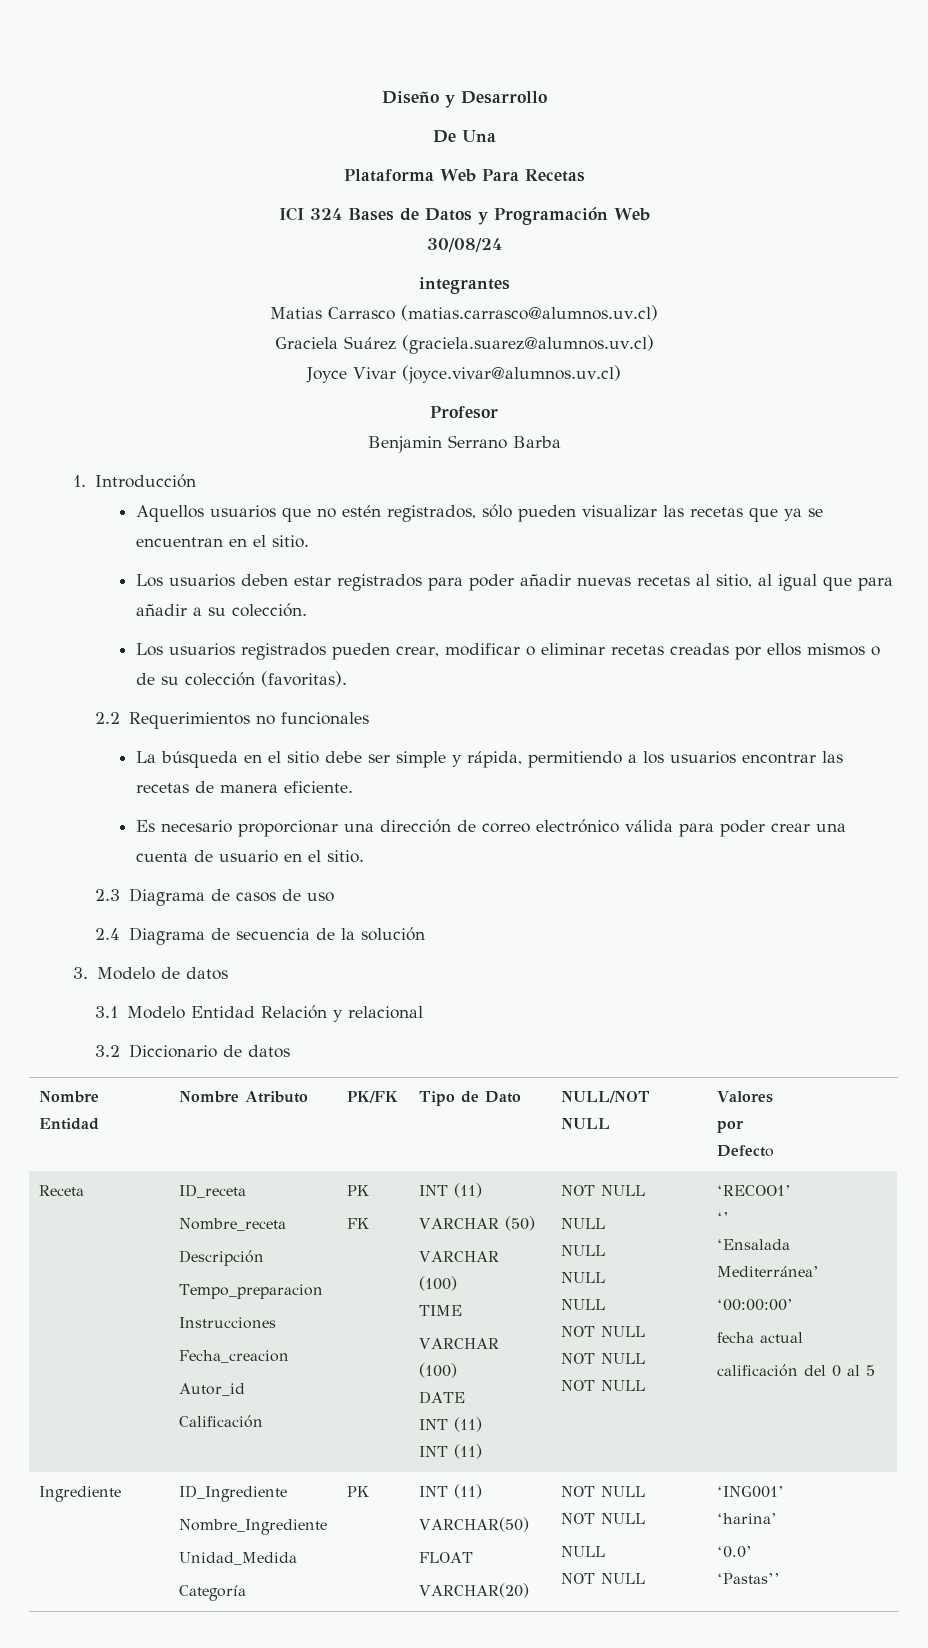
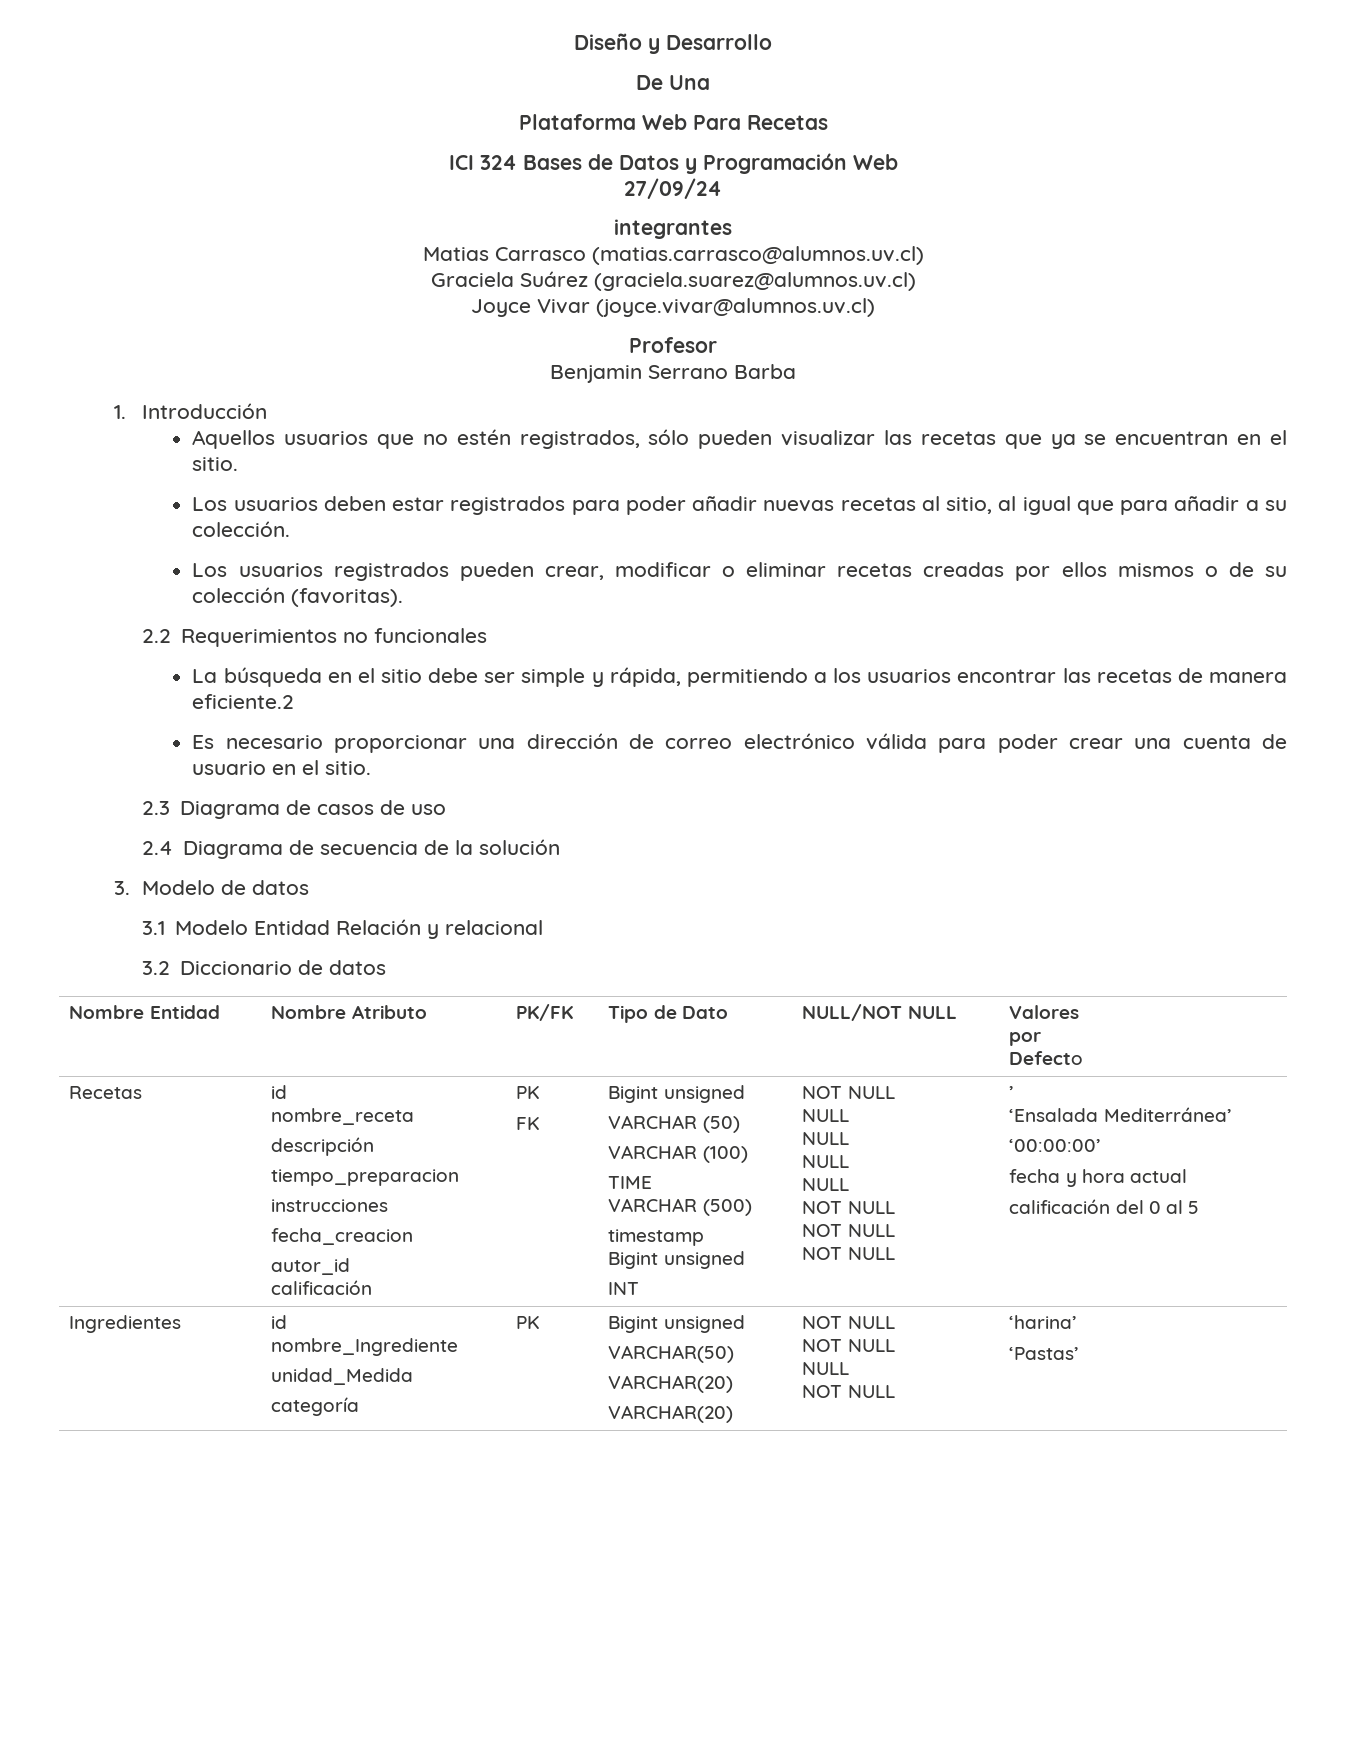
- 30/08/24
+ 27/09/24
- La búsqueda en el sitio debe ser simple y rápida, permitiendo a los usuarios encontrar las recetas de manera eficiente.
+ La búsqueda en el sitio debe ser simple y rápida, permitiendo a los usuarios encontrar las recetas de manera eficiente.2
- Receta | ID_receta
- Nombre_receta
- Descripción
- Tempo_preparacion
- Instrucciones
- Fecha_creacion
- Autor_id
- Calificación
+ Recetas | id
+ nombre_receta
+ descripción
+ tiempo_preparacion
+ instrucciones
+ fecha_creacion
+ autor_id
+ calificación
- FK | INT (11)
+ FK | Bigint unsigned
  TIME
- VARCHAR (100)
- DATE
- INT (11)
- INT (11)
+ VARCHAR (500)
+ timestamp
+ Bigint unsigned
+ INT
- ‘RECOO1’
- ‘’
+ ’
- fecha actual
+ fecha y hora actual
- Ingrediente | ID_Ingrediente
- Nombre_Ingrediente
- Unidad_Medida
- Categoría | PK | INT (11)
+ Ingredientes | id
+ nombre_Ingrediente
+ unidad_Medida
+ categoría | PK | Bigint unsigned
  VARCHAR(50)
- FLOAT
+ VARCHAR(20)
  VARCHAR(20) | NOT NULL
  NOT NULL
  NULL
- NOT NULL | ‘ING001’
- ‘harina’
- ‘0.0’
- ‘Pastas’’
+ NOT NULL | ‘harina’
+ ‘Pastas’

